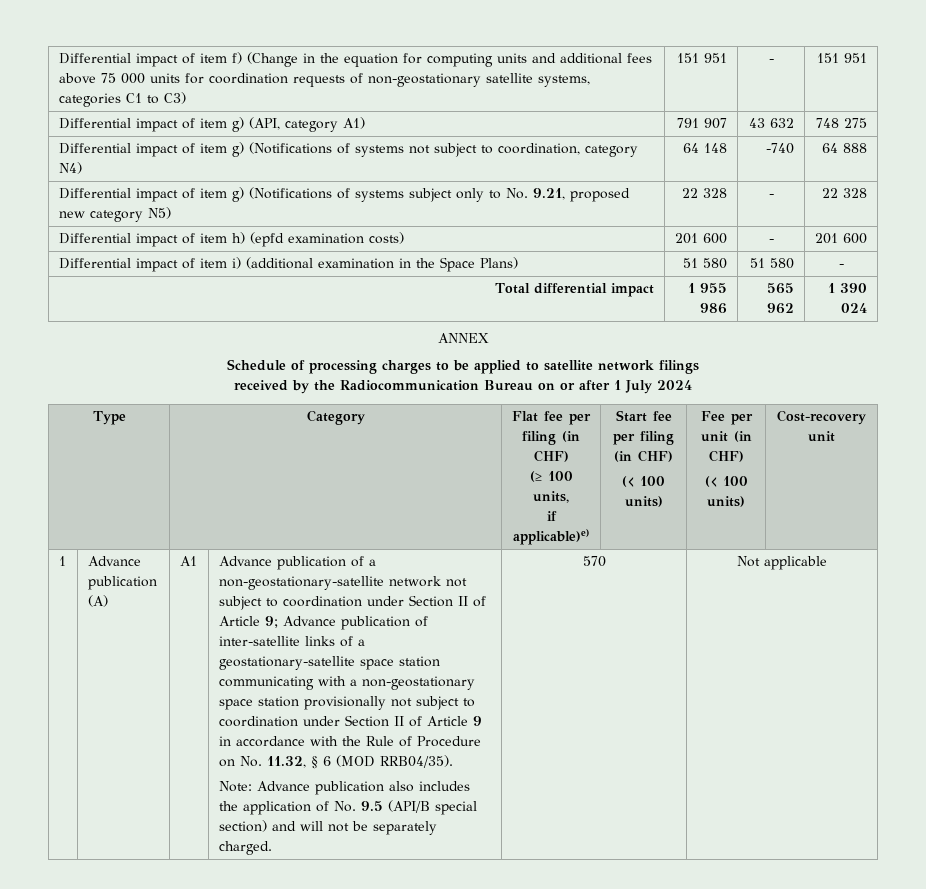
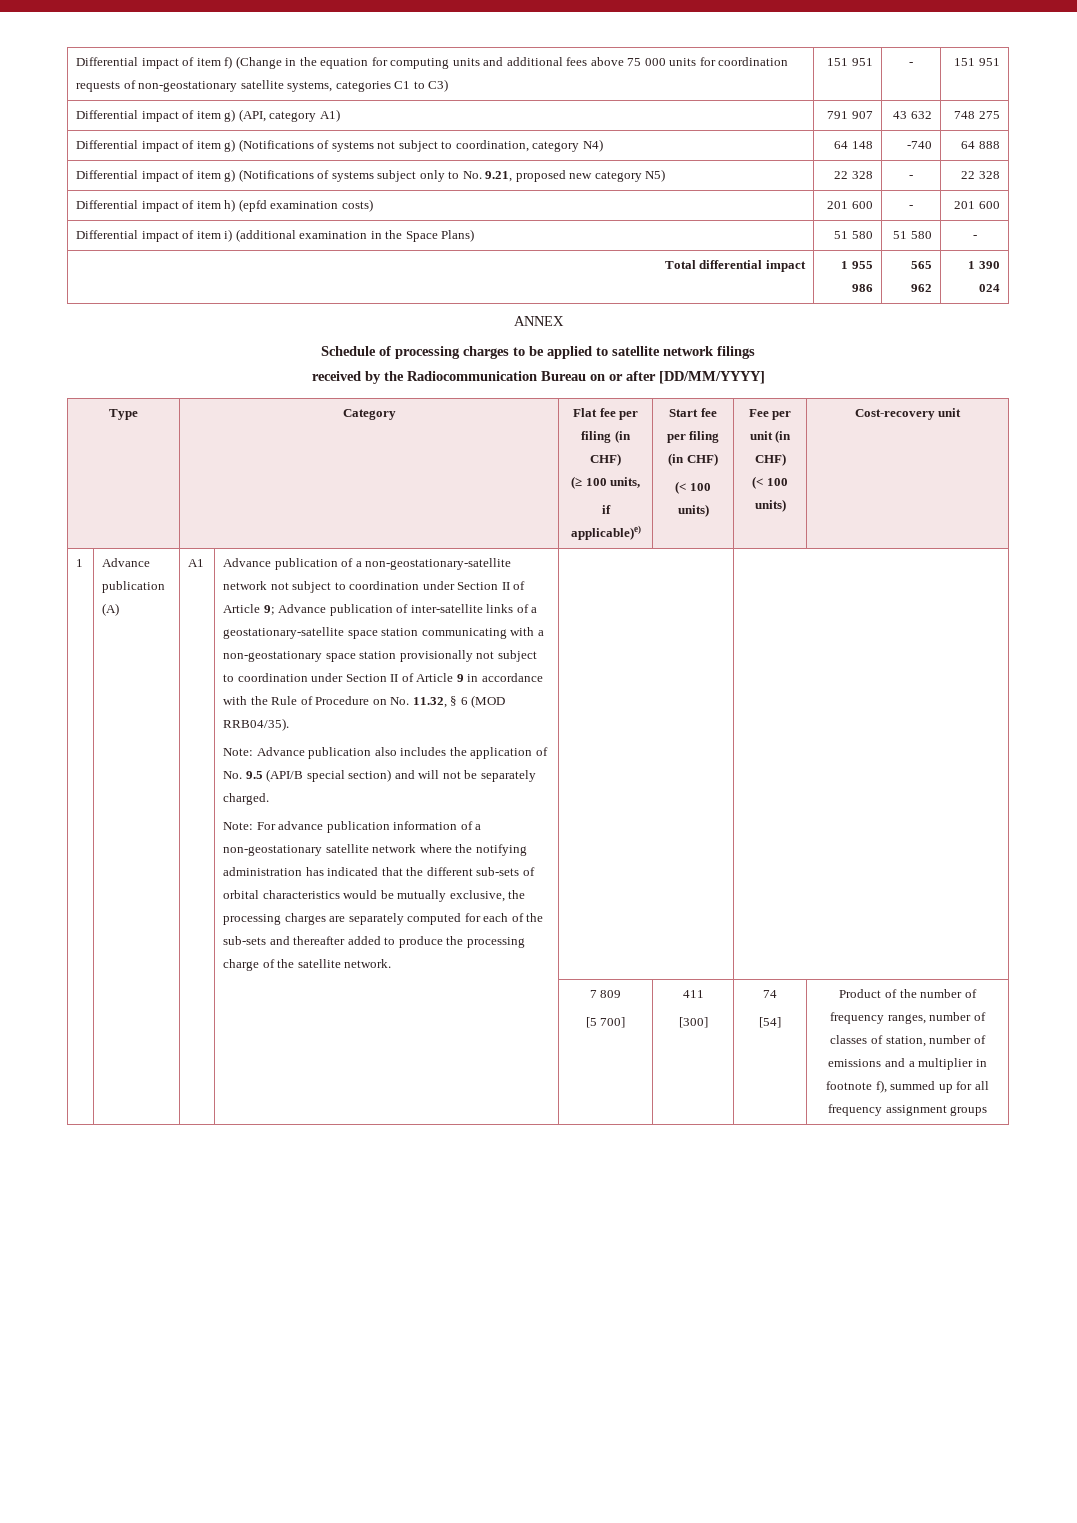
- received by the Radiocommunication Bureau on or after 1 July 2024
+ received by the Radiocommunication Bureau on or after [DD/MM/YYYY]
- 570 | Not applicable
+ Note: For advance publication information of a non-geostationary satellite network where the notifying administration has indicated that the different sub-sets of orbital characteristics would be mutually exclusive, the processing charges are separately computed for each of the sub-sets and thereafter added to produce the processing charge of the satellite network. | |
+ | | | | 7 809
+ [5 700] | 411
+ [300] | 74
+ [54] | Product of the number of frequency ranges, number of classes of station, number of emissions and a multiplier in footnote f), summed up for all frequency assignment groups

